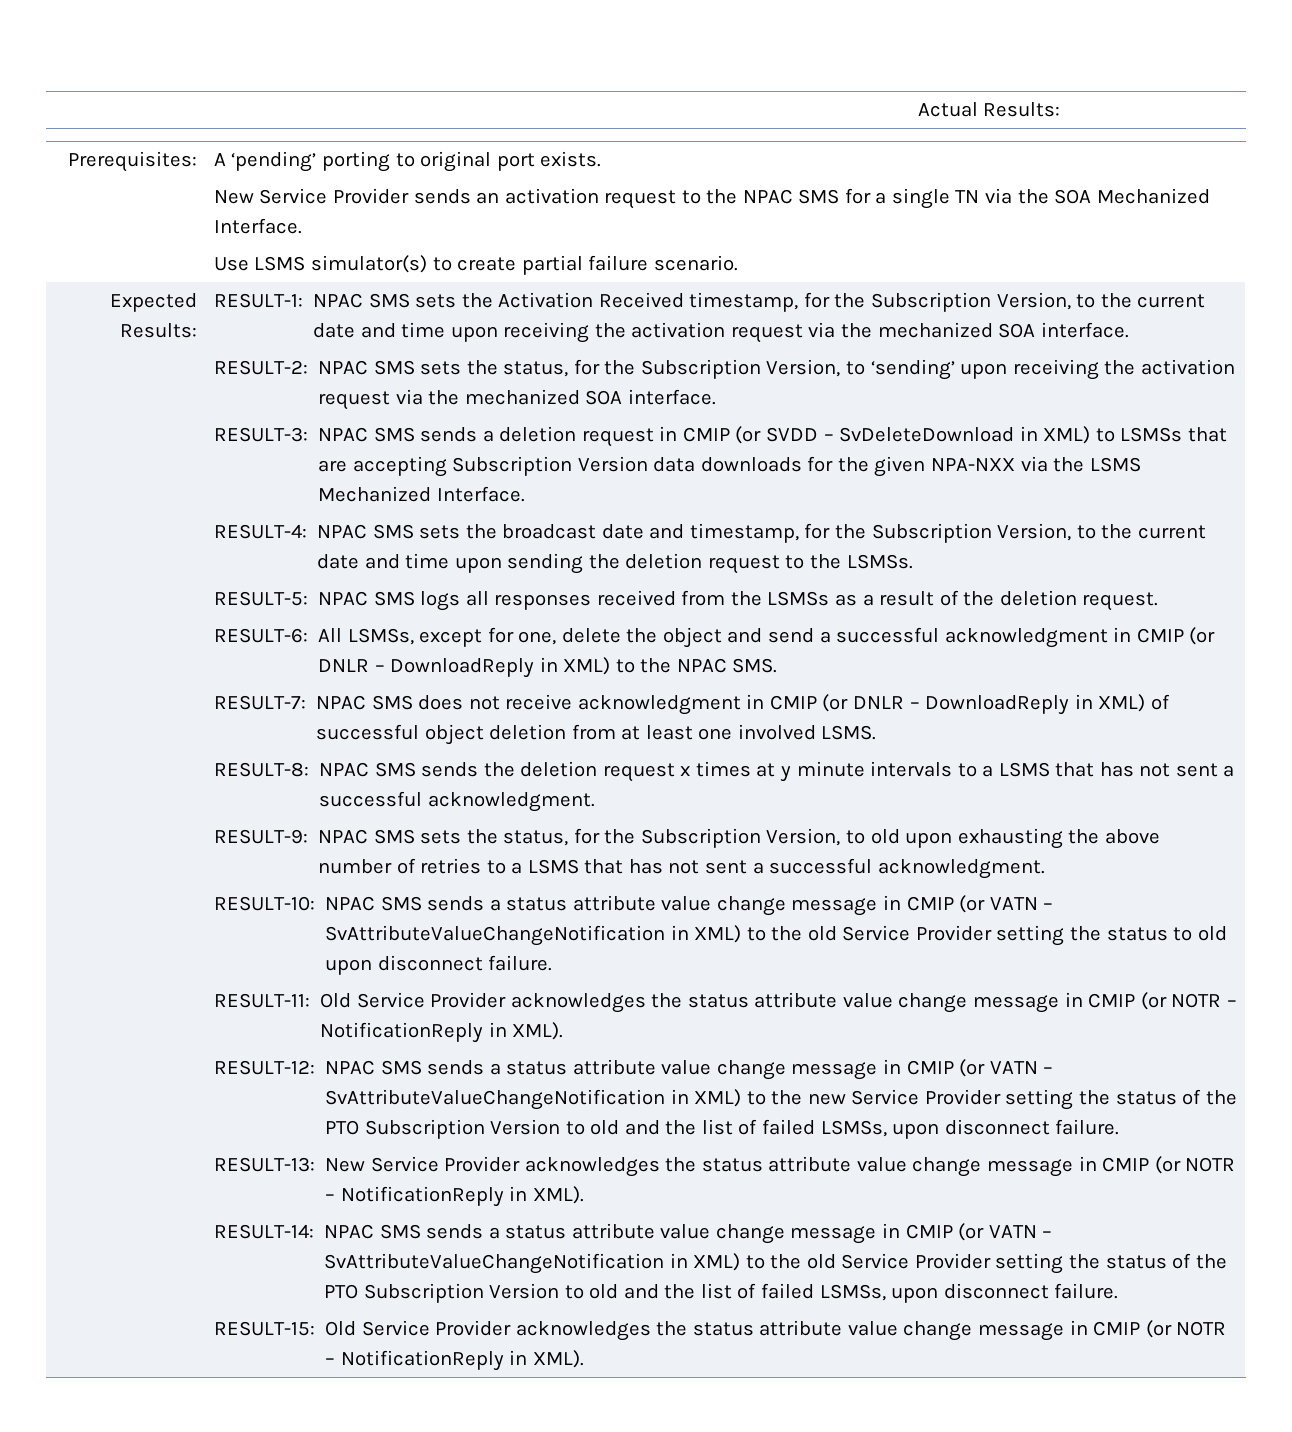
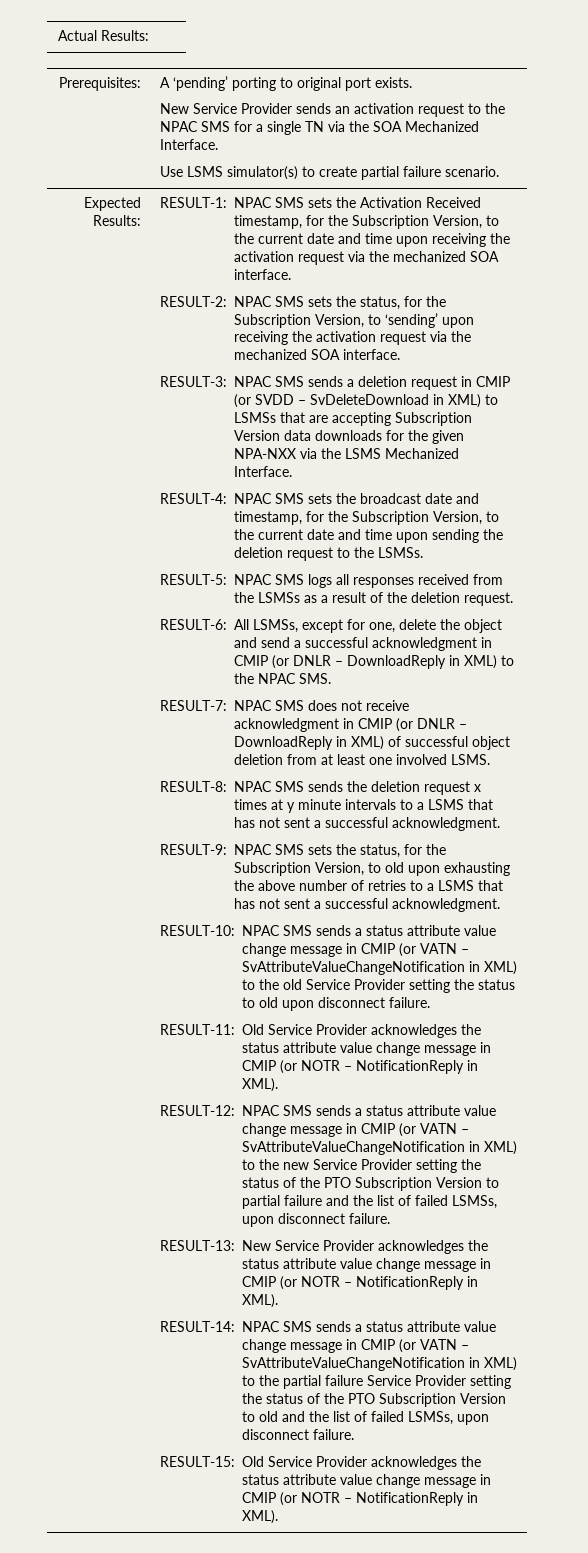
- RESULT-12: NPAC SMS sends a status attribute value change message in CMIP (or VATN – SvAttributeValueChangeNotification in XML) to the new Service Provider setting the status of the PTO Subscription Version to old and the list of failed LSMSs, upon disconnect failure.
+ RESULT-12: NPAC SMS sends a status attribute value change message in CMIP (or VATN – SvAttributeValueChangeNotification in XML) to the new Service Provider setting the status of the PTO Subscription Version to partial failure and the list of failed LSMSs, upon disconnect failure.
- RESULT-14: NPAC SMS sends a status attribute value change message in CMIP (or VATN – SvAttributeValueChangeNotification in XML) to the old Service Provider setting the status of the PTO Subscription Version to old and the list of failed LSMSs, upon disconnect failure.
+ RESULT-14: NPAC SMS sends a status attribute value change message in CMIP (or VATN – SvAttributeValueChangeNotification in XML) to the partial failure Service Provider setting the status of the PTO Subscription Version to old and the list of failed LSMSs, upon disconnect failure.

